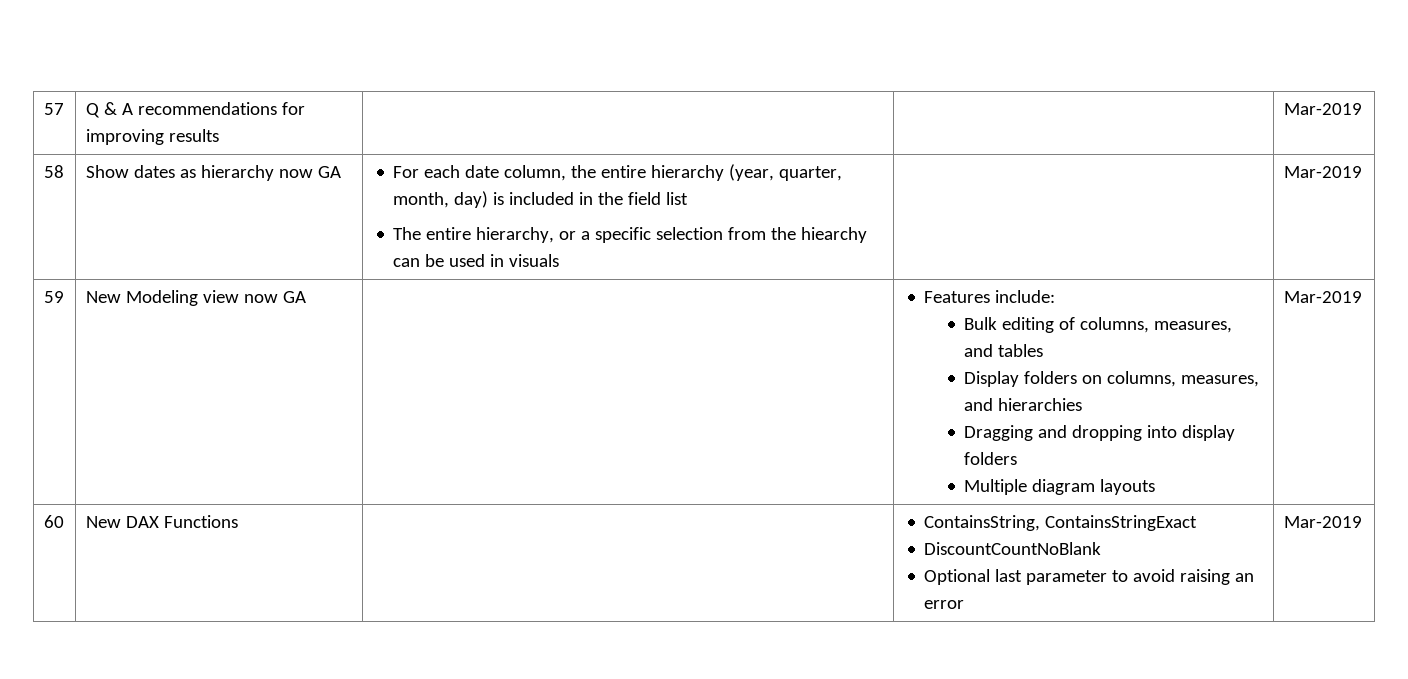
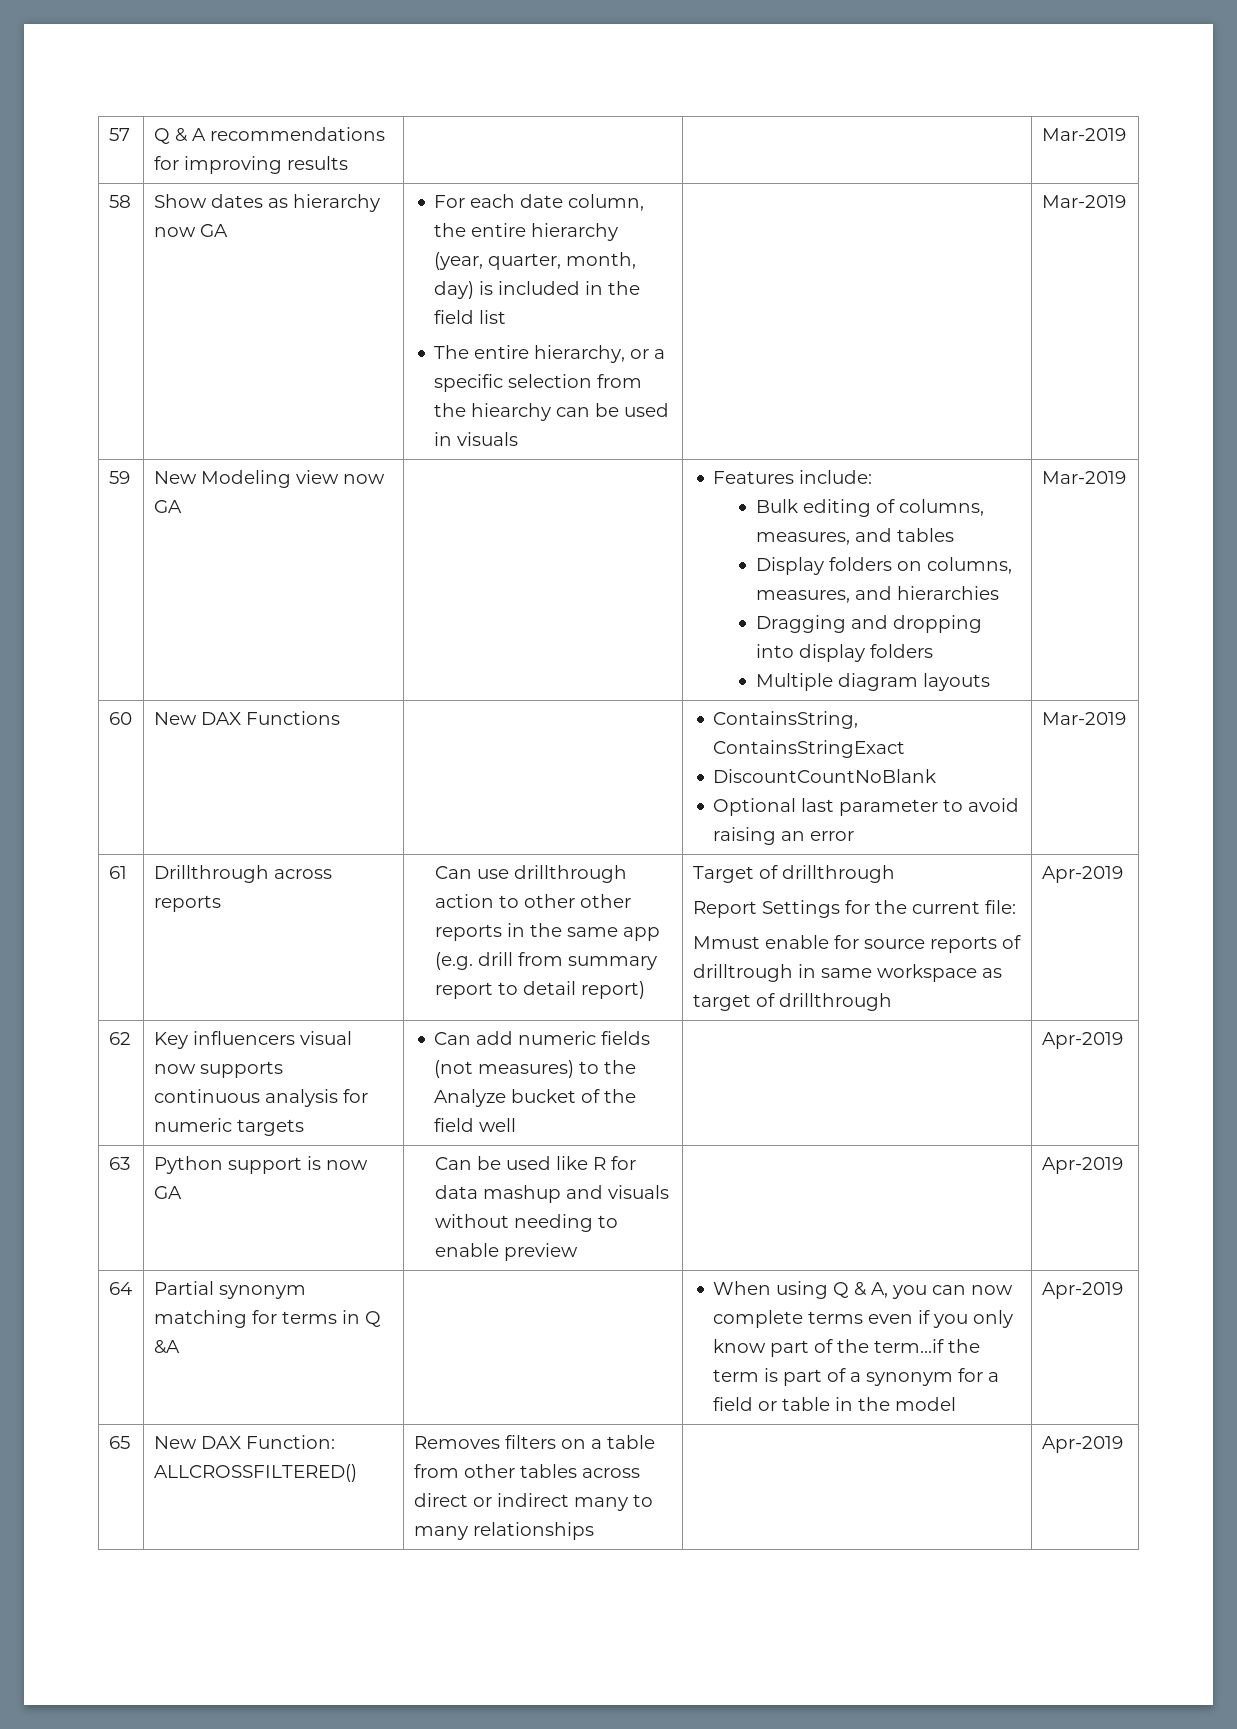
+ 61 | Drillthrough across reports | Can use drillthrough action to other other reports in the same app (e.g. drill from summary report to detail report) | Target of drillthrough
+ Report Settings for the current file:
+ Mmust enable for source reports of drilltrough in same workspace as target of drillthrough | Apr-2019
+ 62 | Key influencers visual now supports continuous analysis for numeric targets | Can add numeric fields (not measures) to the Analyze bucket of the field well | | Apr-2019
+ 63 | Python support is now GA | Can be used like R for data mashup and visuals without needing to enable preview | | Apr-2019
+ 64 | Partial synonym matching for terms in Q &A | | When using Q & A, you can now complete terms even if you only know part of the term…if the term is part of a synonym for a field or table in the model | Apr-2019
+ 65 | New DAX Function: ALLCROSSFILTERED() | Removes filters on a table from other tables across direct or indirect many to many relationships | | Apr-2019

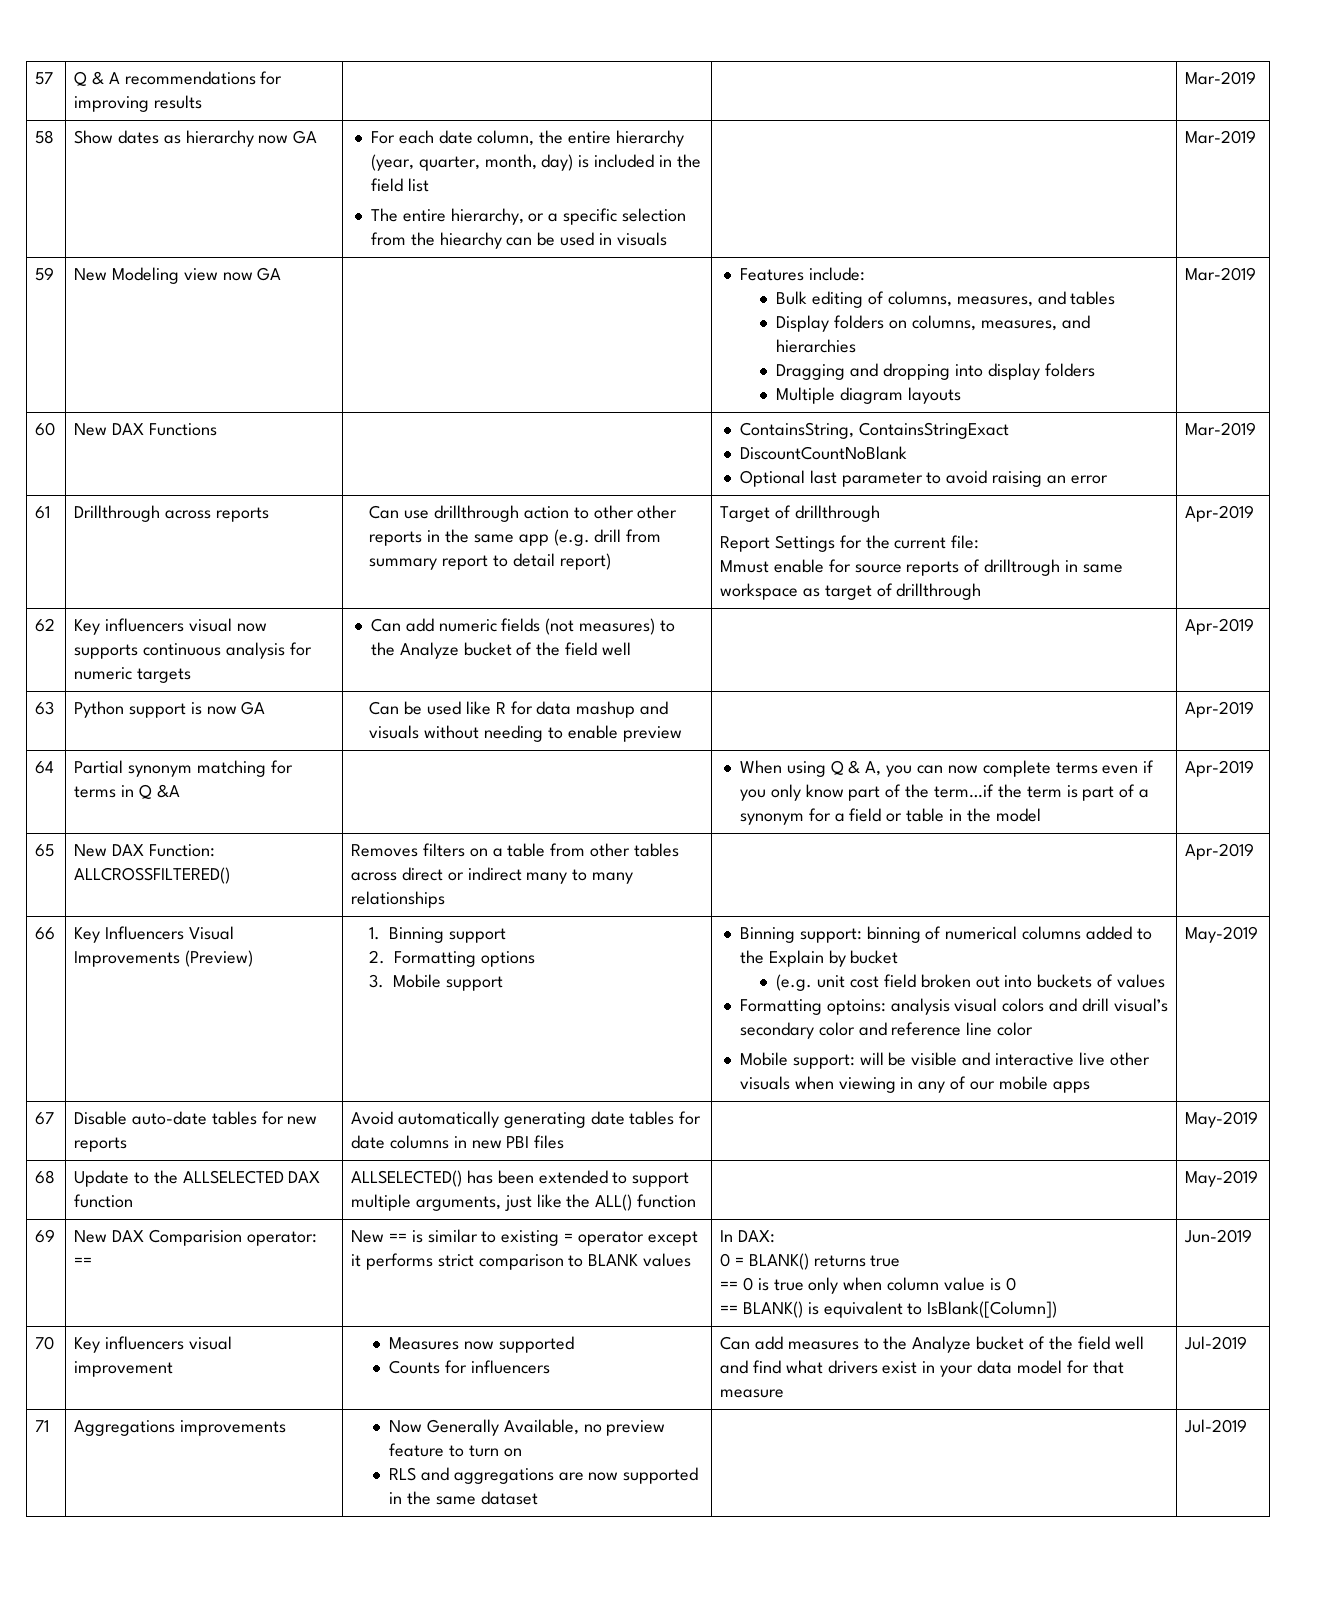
+ 66 | Key Influencers Visual Improvements (Preview) | 1. Binning support
+ 2. Formatting options
+ 3. Mobile support | Binning support: binning of numerical columns added to the Explain by bucket
+ (e.g. unit cost field broken out into buckets of values
+ Formatting optoins: analysis visual colors and drill visual’s secondary color and reference line color
+ Mobile support: will be visible and interactive live other visuals when viewing in any of our mobile apps | May-2019
+ 67 | Disable auto-date tables for new reports | Avoid automatically generating date tables for date columns in new PBI files | | May-2019
+ 68 | Update to the ALLSELECTED DAX function | ALLSELECTED() has been extended to support multiple arguments, just like the ALL() function | | May-2019
+ 69 | New DAX Comparision operator: == | New == is similar to existing = operator except it performs strict comparison to BLANK values | In DAX:
+ 0 = BLANK() returns true
+ == 0 is true only when column value is 0
+ == BLANK() is equivalent to IsBlank([Column]) | Jun-2019
+ 70 | Key influencers visual improvement | Measures now supported
+ Counts for influencers | Can add measures to the Analyze bucket of the field well and find what drivers exist in your data model for that measure | Jul-2019
+ 71 | Aggregations improvements | Now Generally Available, no preview feature to turn on
+ RLS and aggregations are now supported in the same dataset | | Jul-2019

